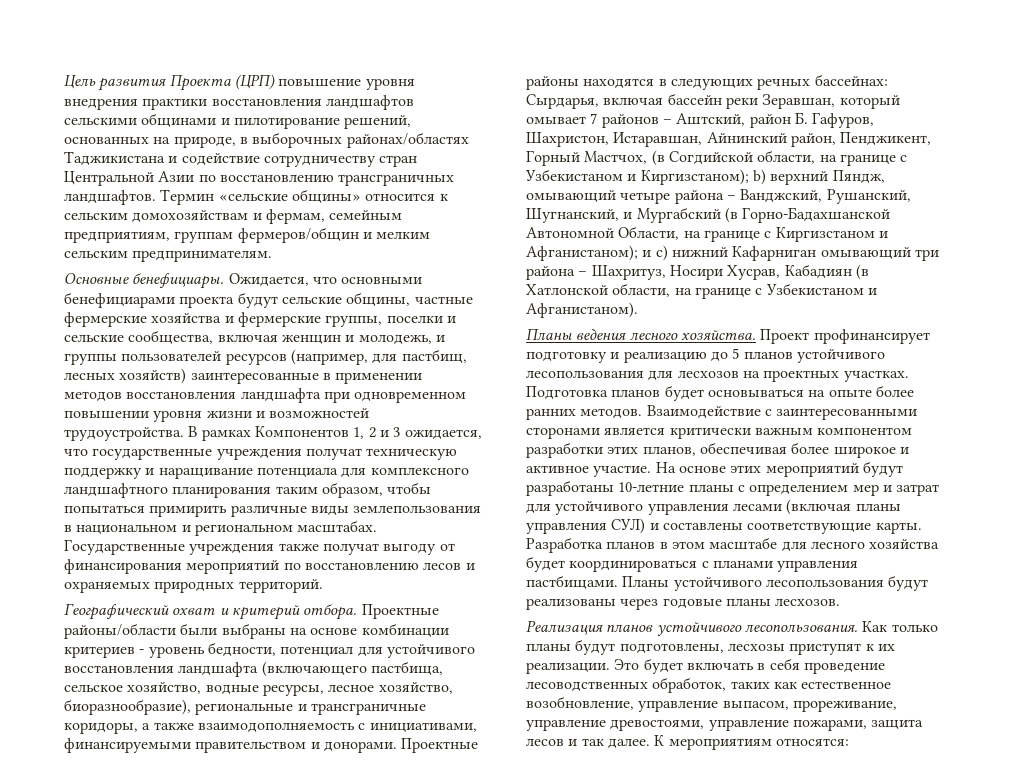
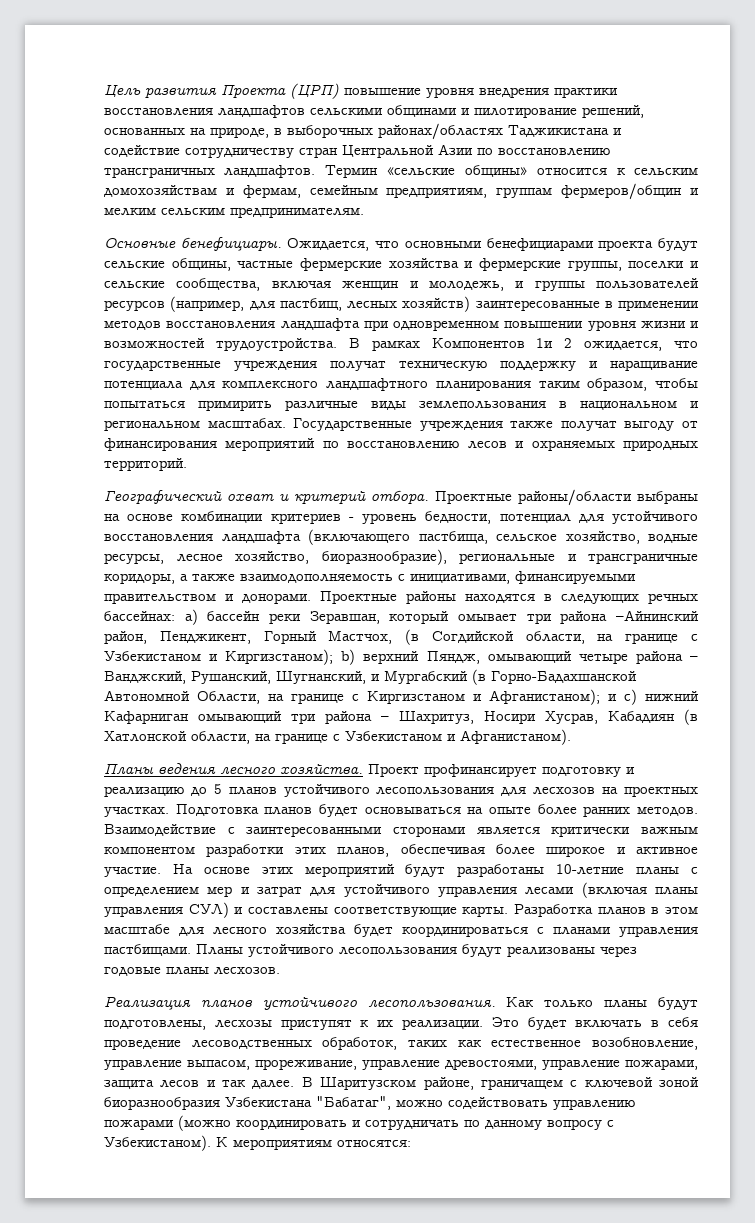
- В рамках Компонентов 1, 2 и 3 ожидается, что государственные учреждения получат техническую поддержку и наращивание потенциала для комплексного ландшафтного планирования таким образом, чтобы попытаться примирить различные виды землепользования в национальном и региональном масштабах.
+ В рамках Компонентов 1и 2 ожидается, что государственные учреждения получат техническую поддержку и наращивание потенциала для комплексного ландшафтного планирования таким образом, чтобы попытаться примирить различные виды землепользования в национальном и региональном масштабах.
- Проектные районы/области были выбраны на основе комбинации критериев - уровень бедности, потенциал для устойчивого восстановления ландшафта (включающего пастбища, сельское хозяйство, водные ресурсы, лесное хозяйство, биоразнообразие), региональные и трансграничные коридоры, а также взаимодополняемость с инициативами, финансируемыми правительством и донорами.
+ Проектные районы/области выбраны на основе комбинации критериев - уровень бедности, потенциал для устойчивого восстановления ландшафта (включающего пастбища, сельское хозяйство, водные ресурсы, лесное хозяйство, биоразнообразие), региональные и трансграничные коридоры, а также взаимодополняемость с инициативами, финансируемыми правительством и донорами.
- Сырдарья, включая бассейн реки Зеравшан, который омывает 7 районов – Аштский, район Б. Гафуров, Шахристон, Истаравшан, Айнинский район, Пенджикент, Горный Мастчох, (в Согдийской области, на границе с Узбекистаном и Киргизстаном);
+ а) бассейн реки Зеравшан, который омывает три района –Айнинский район, Пенджикент, Горный Мастчох, (в Согдийской области, на границе с Узбекистаном и Киргизстаном);
+ В Шаритузском районе, граничащем с ключевой зоной биоразнообразия Узбекистана "Бабатаг", можно содействовать управлению пожарами (можно координировать и сотрудничать по данному вопросу с Узбекистаном).

